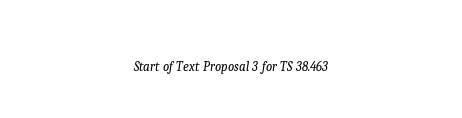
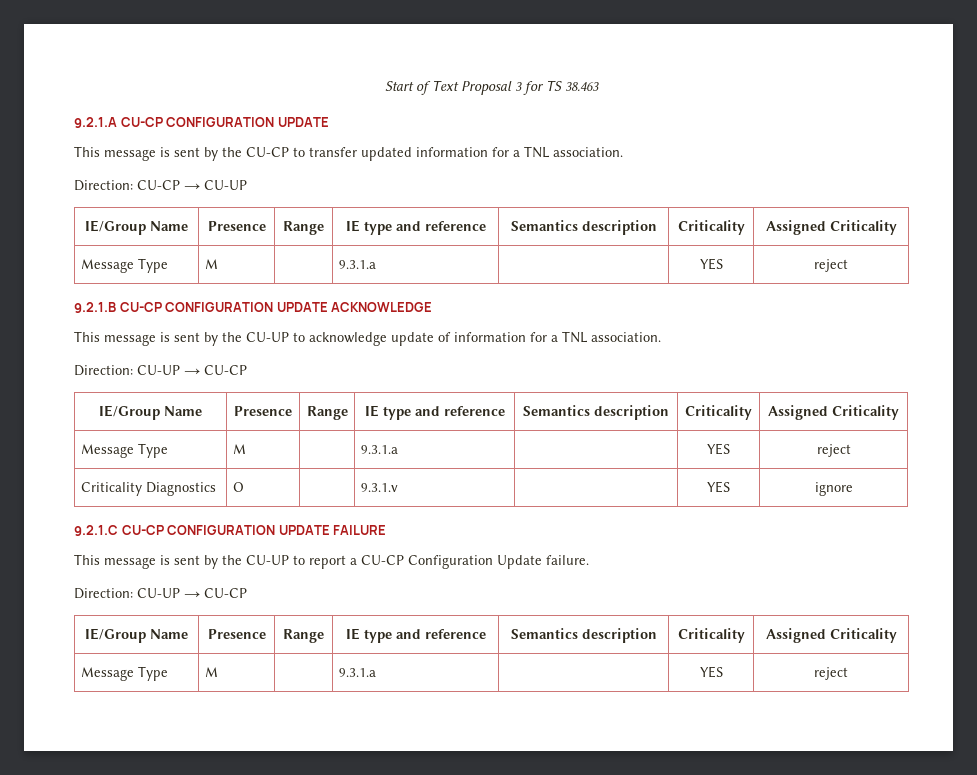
+ 9.2.1.A CU-CP CONFIGURATION UPDATE
+ This message is sent by the CU-CP to transfer updated information for a TNL association.
+ Direction: CU-CP → CU-UP
+ IE/Group Name | Presence | Range | IE type and reference | Semantics description | Criticality | Assigned Criticality
+ Message Type | M | | 9.3.1.a | | YES | reject
+ 9.2.1.B CU-CP CONFIGURATION UPDATE ACKNOWLEDGE
+ This message is sent by the CU-UP to acknowledge update of information for a TNL association.
+ Direction: CU-UP → CU-CP
+ IE/Group Name | Presence | Range | IE type and reference | Semantics description | Criticality | Assigned Criticality
+ Message Type | M | | 9.3.1.a | | YES | reject
+ Criticality Diagnostics | O | | 9.3.1.v | | YES | ignore
+ 9.2.1.C CU-CP CONFIGURATION UPDATE FAILURE
+ This message is sent by the CU-UP to report a CU-CP Configuration Update failure.
+ Direction: CU-UP → CU-CP
+ IE/Group Name | Presence | Range | IE type and reference | Semantics description | Criticality | Assigned Criticality
+ Message Type | M | | 9.3.1.a | | YES | reject

